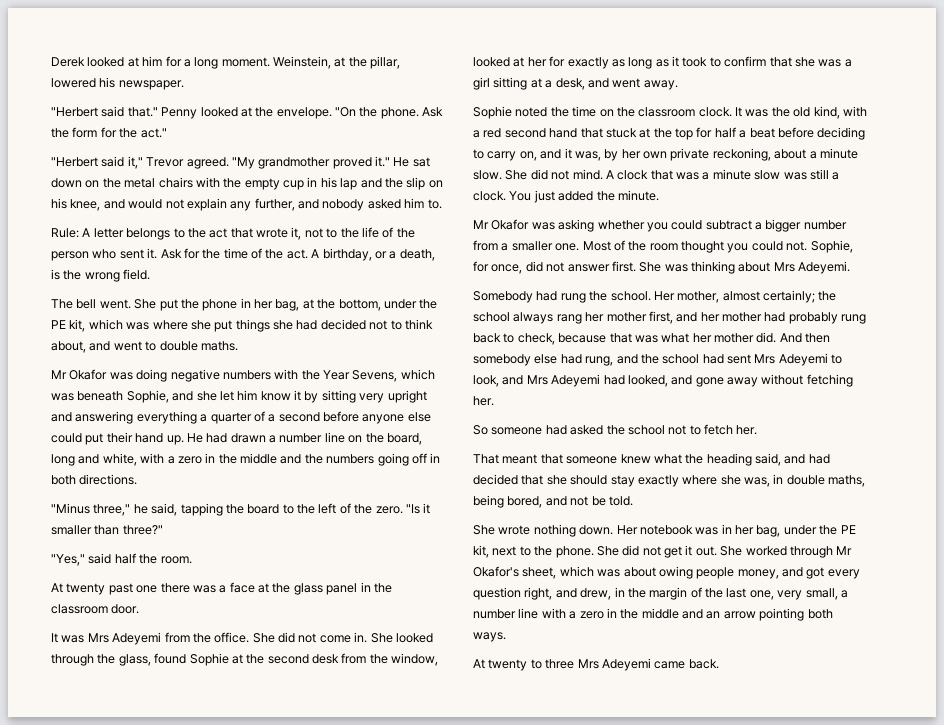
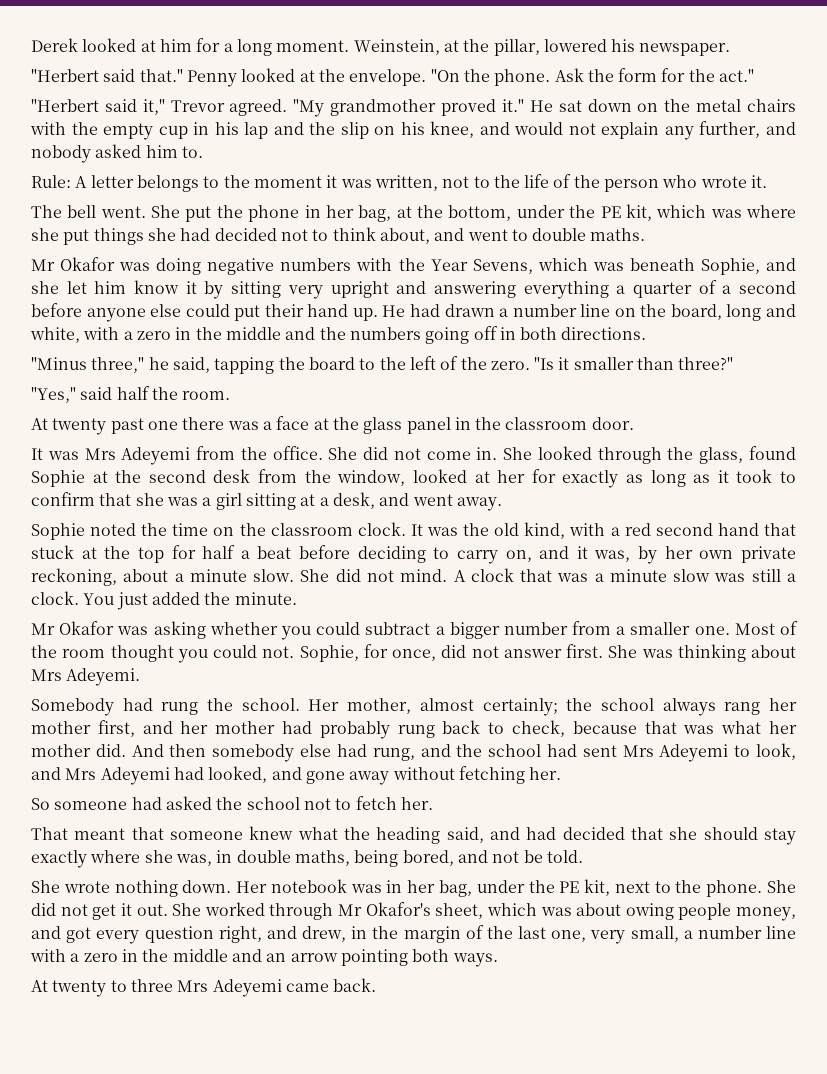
- Rule: A letter belongs to the act that wrote it, not to the life of the person who sent it. Ask for the time of the act. A birthday, or a death, is the wrong field.
+ Rule: A letter belongs to the moment it was written, not to the life of the person who wrote it.

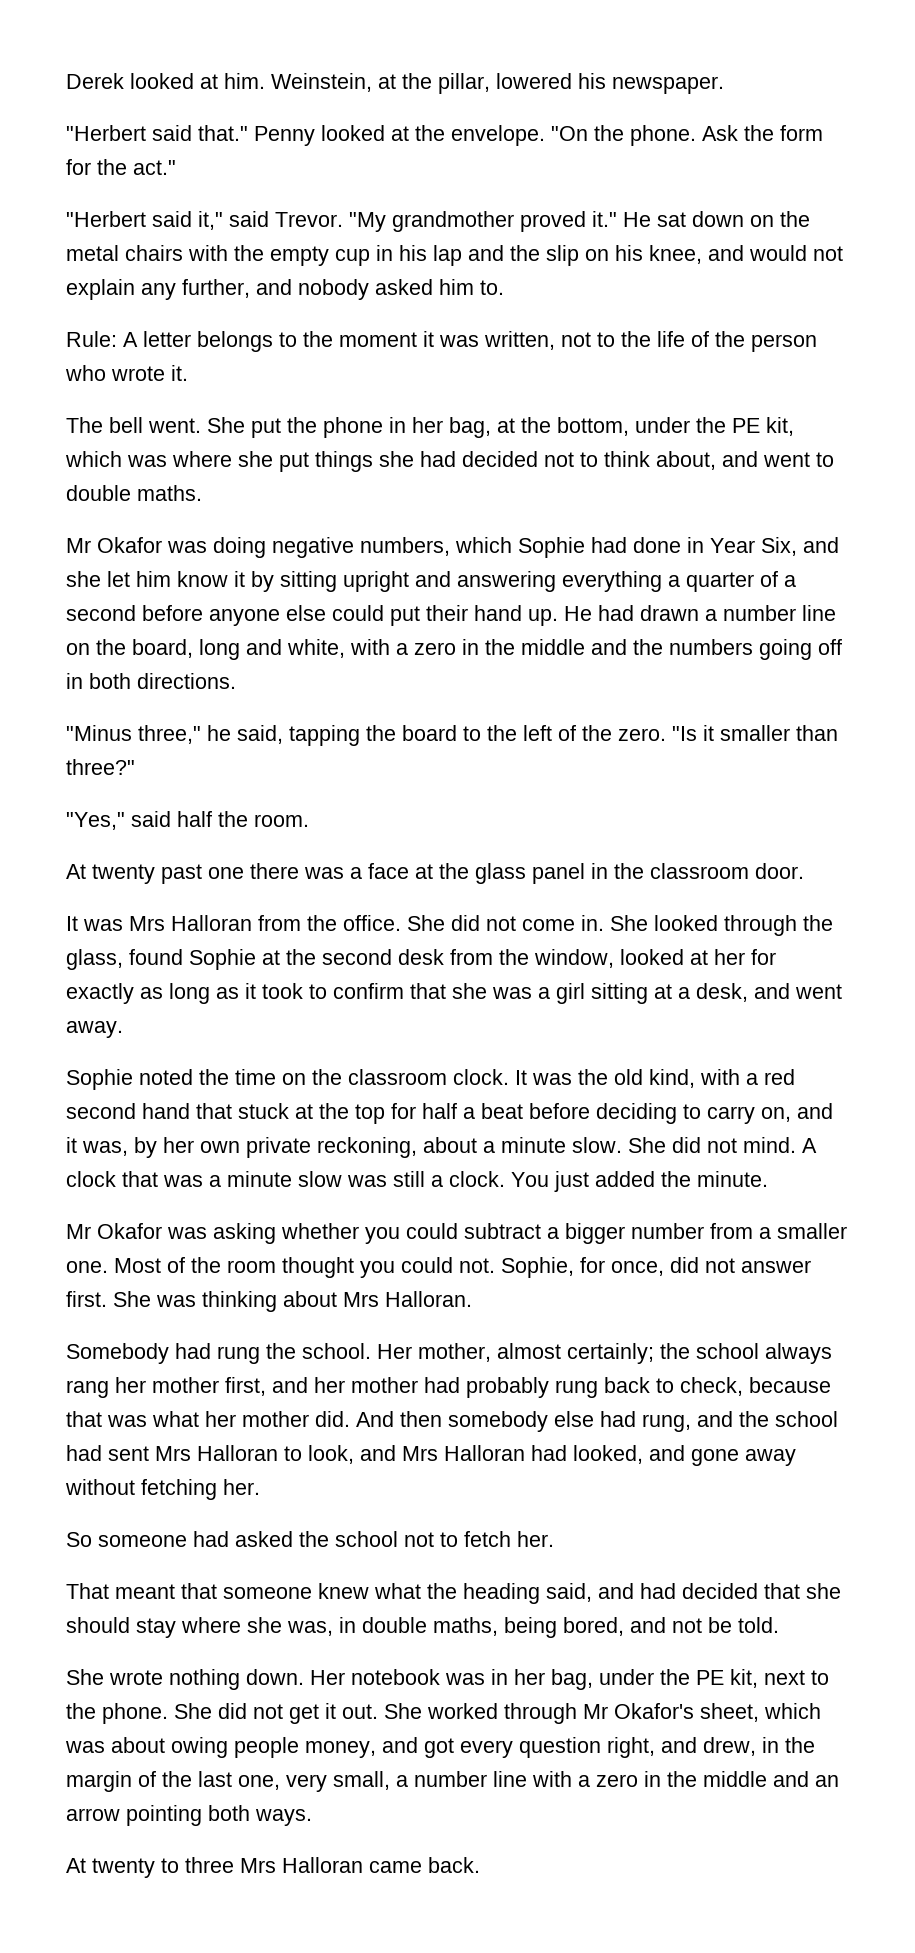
- Derek looked at him for a long moment.
+ Derek looked at him.
- "Herbert said it," Trevor agreed.
+ "Herbert said it," said Trevor.
- Mr Okafor was doing negative numbers with the Year Sevens, which was beneath Sophie, and she let him know it by sitting very upright and answering everything a quarter of a second before anyone else could put their hand up.
+ Mr Okafor was doing negative numbers, which Sophie had done in Year Six, and she let him know it by sitting upright and answering everything a quarter of a second before anyone else could put their hand up.
- It was Mrs Adeyemi from the office.
+ It was Mrs Halloran from the office.
- She was thinking about Mrs Adeyemi.
+ She was thinking about Mrs Halloran.
- And then somebody else had rung, and the school had sent Mrs Adeyemi to look, and Mrs Adeyemi had looked, and gone away without fetching her.
+ And then somebody else had rung, and the school had sent Mrs Halloran to look, and Mrs Halloran had looked, and gone away without fetching her.
- That meant that someone knew what the heading said, and had decided that she should stay exactly where she was, in double maths, being bored, and not be told.
+ That meant that someone knew what the heading said, and had decided that she should stay where she was, in double maths, being bored, and not be told.
- At twenty to three Mrs Adeyemi came back.
+ At twenty to three Mrs Halloran came back.

